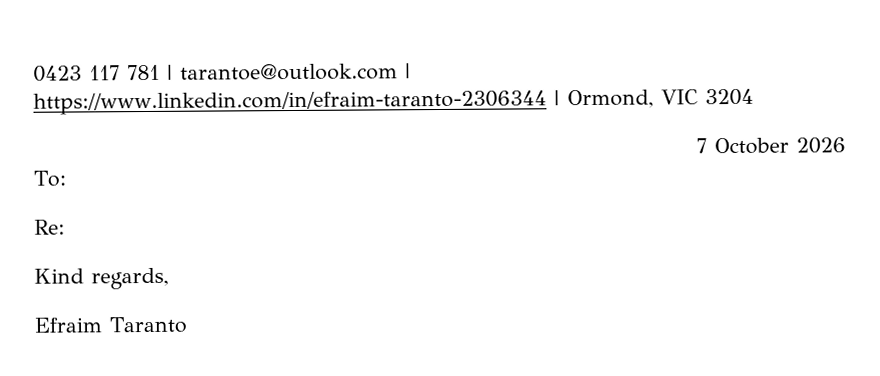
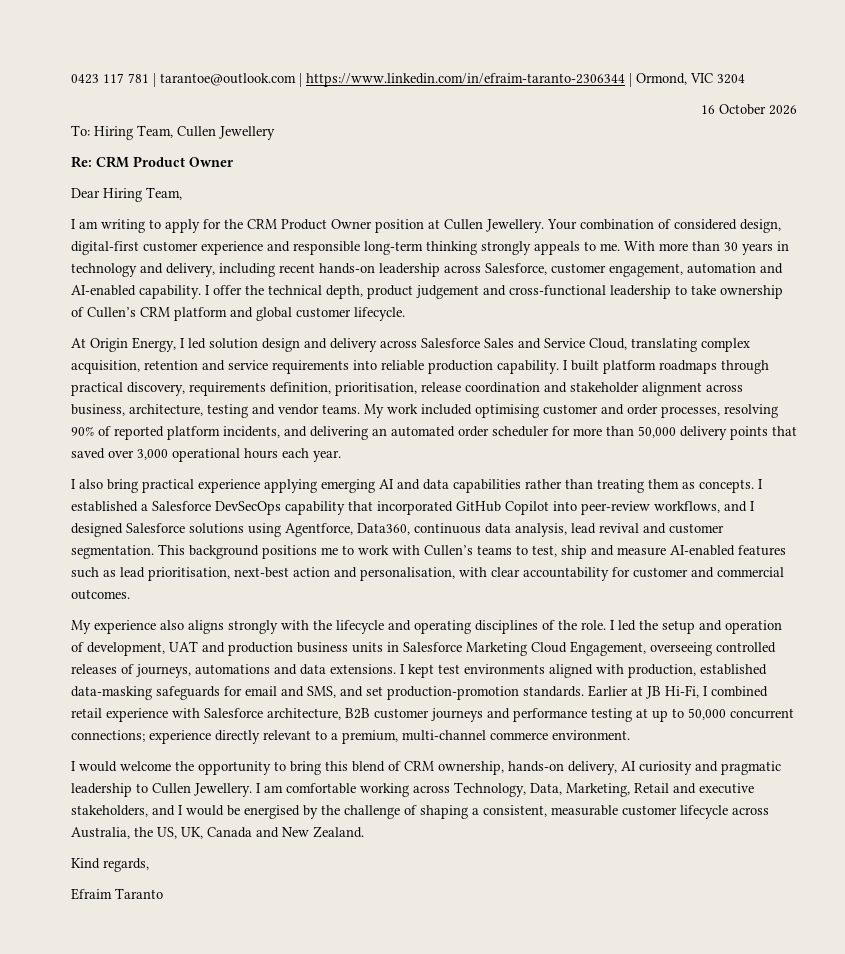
- 7 October 2026
+ 16 October 2026
- To:
- Re:
+ To: Hiring Team, Cullen Jewellery
+ Re: CRM Product Owner
+ Dear Hiring Team,
+ I am writing to apply for the CRM Product Owner position at Cullen Jewellery. Your combination of considered design, digital-first customer experience and responsible long-term thinking strongly appeals to me. With more than 30 years in technology and delivery, including recent hands-on leadership across Salesforce, customer engagement, automation and AI-enabled capability. I offer the technical depth, product judgement and cross-functional leadership to take ownership of Cullen’s CRM platform and global customer lifecycle.
+ At Origin Energy, I led solution design and delivery across Salesforce Sales and Service Cloud, translating complex acquisition, retention and service requirements into reliable production capability. I built platform roadmaps through practical discovery, requirements definition, prioritisation, release coordination and stakeholder alignment across business, architecture, testing and vendor teams. My work included optimising customer and order processes, resolving 90% of reported platform incidents, and delivering an automated order scheduler for more than 50,000 delivery points that saved over 3,000 operational hours each year.
+ I also bring practical experience applying emerging AI and data capabilities rather than treating them as concepts. I established a Salesforce DevSecOps capability that incorporated GitHub Copilot into peer-review workflows, and I designed Salesforce solutions using Agentforce, Data360, continuous data analysis, lead revival and customer segmentation. This background positions me to work with Cullen’s teams to test, ship and measure AI-enabled features such as lead prioritisation, next-best action and personalisation, with clear accountability for customer and commercial outcomes.
+ My experience also aligns strongly with the lifecycle and operating disciplines of the role. I led the setup and operation of development, UAT and production business units in Salesforce Marketing Cloud Engagement, overseeing controlled releases of journeys, automations and data extensions. I kept test environments aligned with production, established data-masking safeguards for email and SMS, and set production-promotion standards. Earlier at JB Hi-Fi, I combined retail experience with Salesforce architecture, B2B customer journeys and performance testing at up to 50,000 concurrent connections; experience directly relevant to a premium, multi-channel commerce environment.
+ I would welcome the opportunity to bring this blend of CRM ownership, hands-on delivery, AI curiosity and pragmatic leadership to Cullen Jewellery. I am comfortable working across Technology, Data, Marketing, Retail and executive stakeholders, and I would be energised by the challenge of shaping a consistent, measurable customer lifecycle across Australia, the US, UK, Canada and New Zealand.

